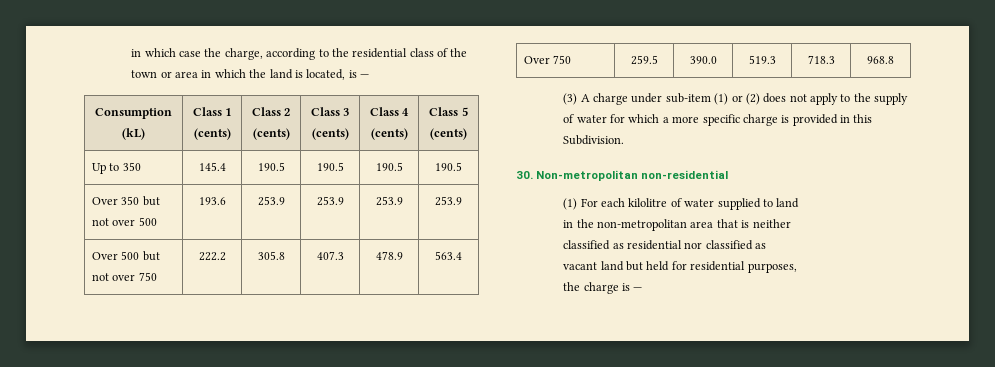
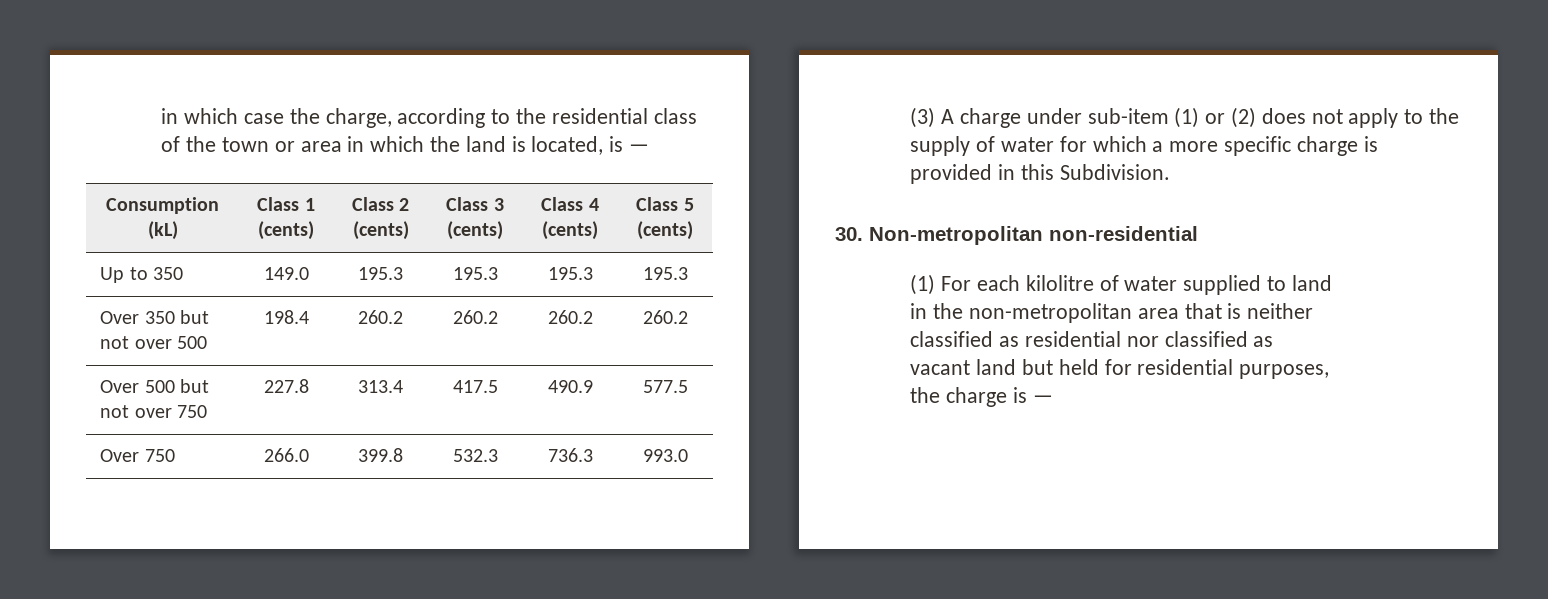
- Up to 350 | 145.4 | 190.5 | 190.5 | 190.5 | 190.5
+ Up to 350 | 149.0 | 195.3 | 195.3 | 195.3 | 195.3
- Over 350 but not over 500 | 193.6 | 253.9 | 253.9 | 253.9 | 253.9
+ Over 350 but not over 500 | 198.4 | 260.2 | 260.2 | 260.2 | 260.2
- Over 500 but not over 750 | 222.2 | 305.8 | 407.3 | 478.9 | 563.4
- Over 750 | 259.5 | 390.0 | 519.3 | 718.3 | 968.8
+ Over 500 but not over 750 | 227.8 | 313.4 | 417.5 | 490.9 | 577.5
+ Over 750 | 266.0 | 399.8 | 532.3 | 736.3 | 993.0

